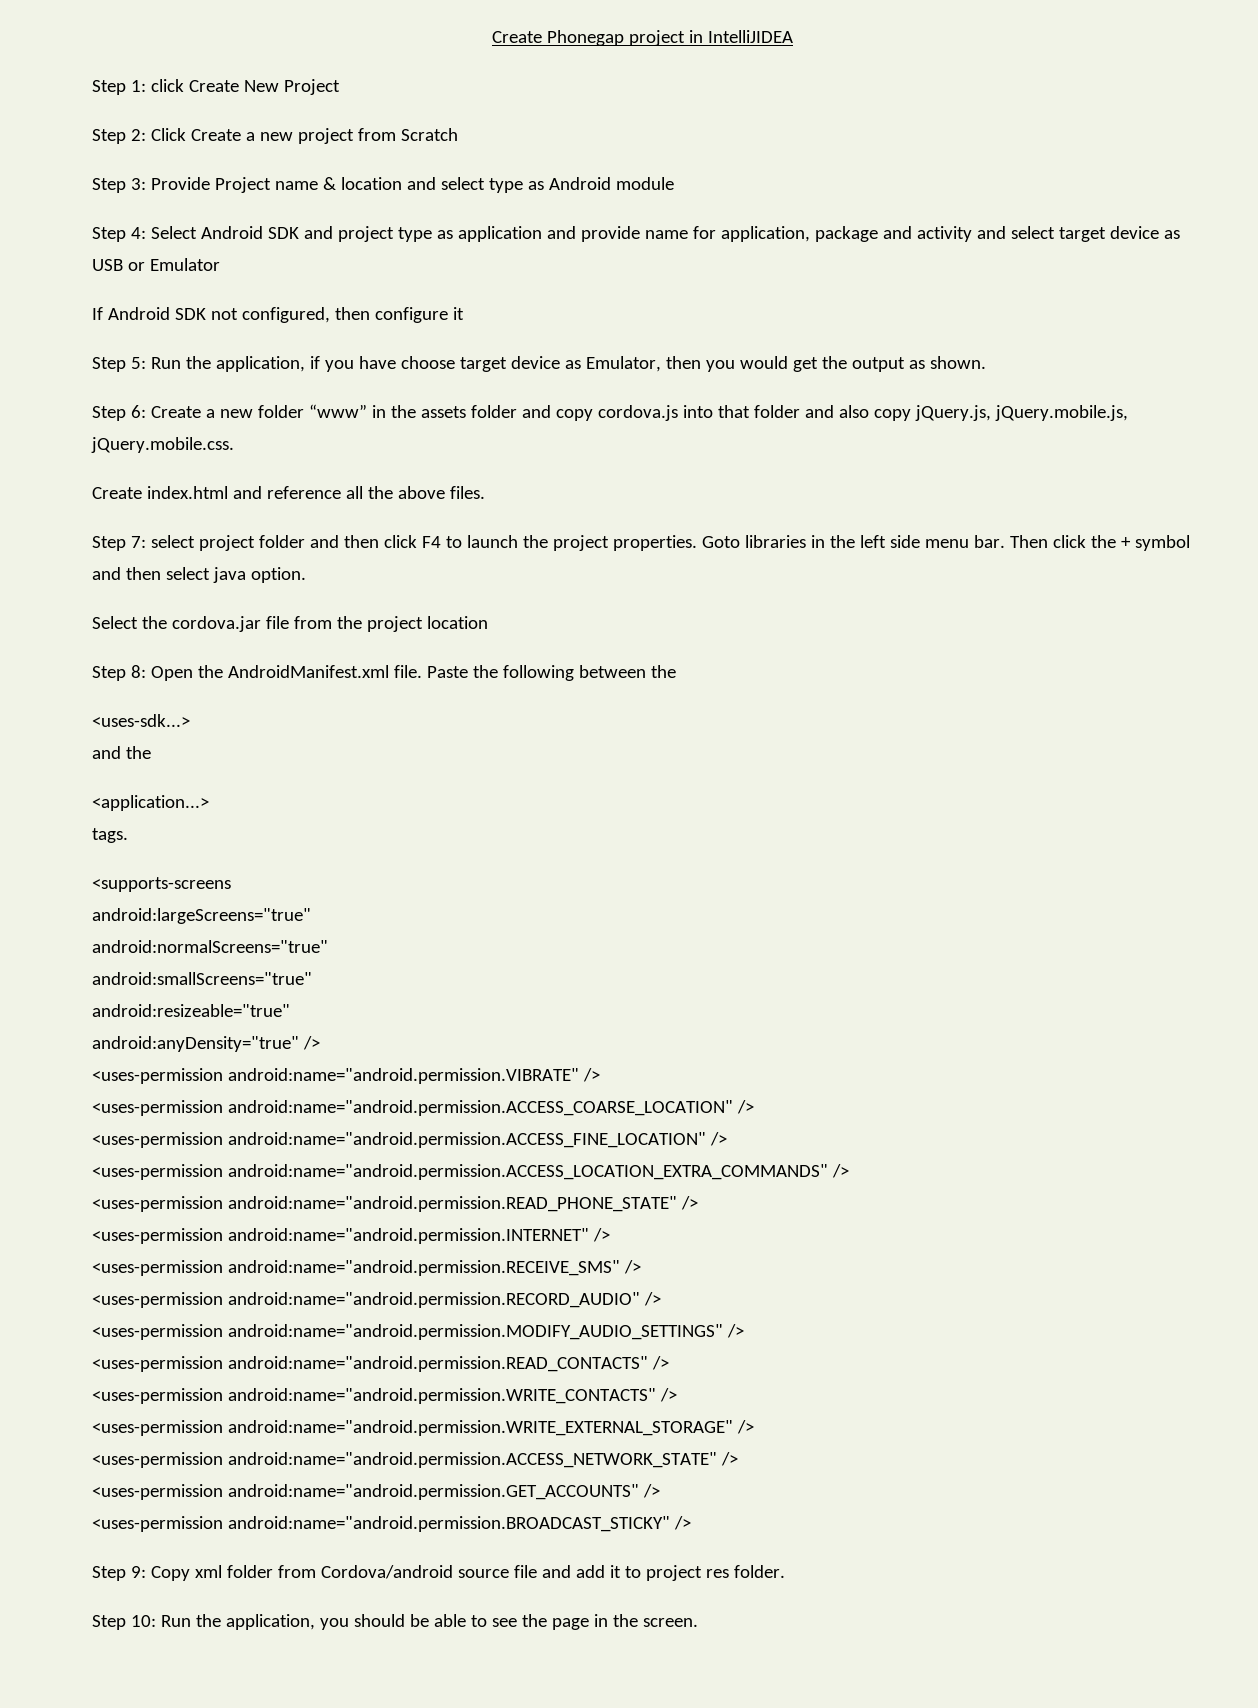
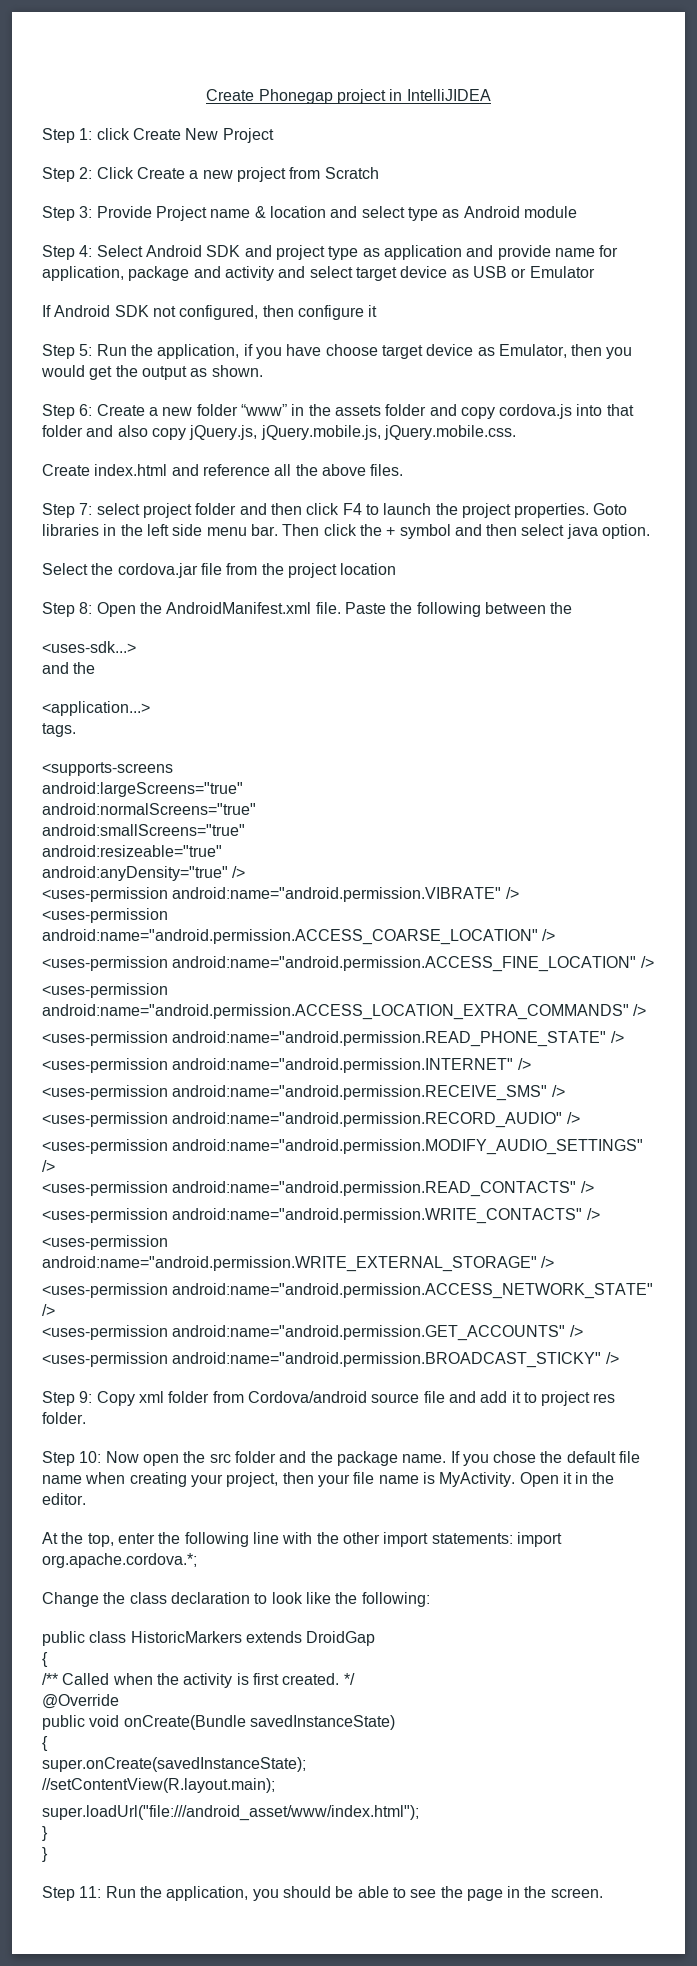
- Step 10: Run the application, you should be able to see the page in the screen.
+ Step 10: Now open the src folder and the package name. If you chose the default file name when creating your project, then your file name is MyActivity. Open it in the editor.
+ At the top, enter the following line with the other import statements: import org.apache.cordova.*;
+ Change the class declaration to look like the following:
+ public class HistoricMarkers extends DroidGap
+ {
+ /** Called when the activity is first created. */
+ @Override
+ public void onCreate(Bundle savedInstanceState)
+ {
+ super.onCreate(savedInstanceState);
+ //setContentView(R.layout.main);
+ super.loadUrl("file:///android_asset/www/index.html");
+ }
+ }
+ Step 11: Run the application, you should be able to see the page in the screen.

